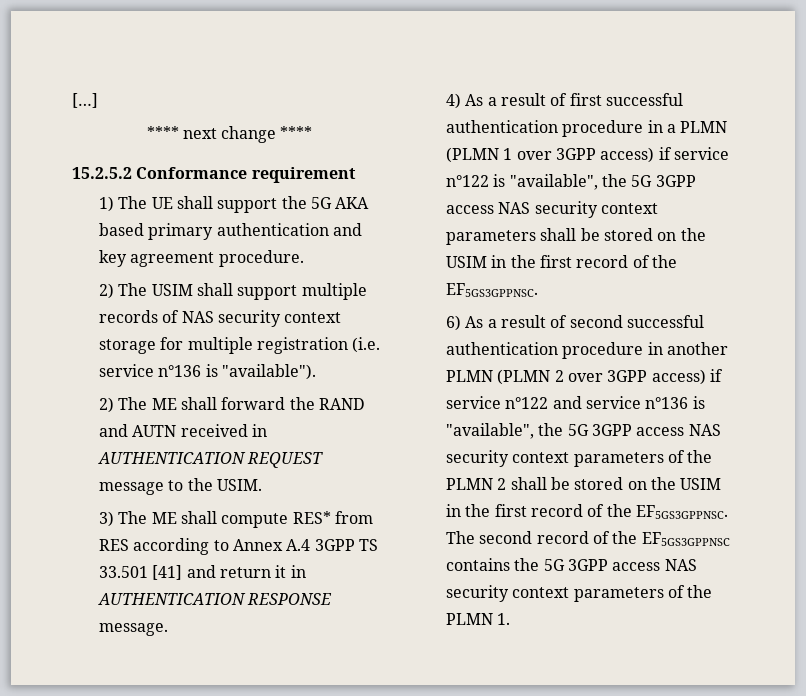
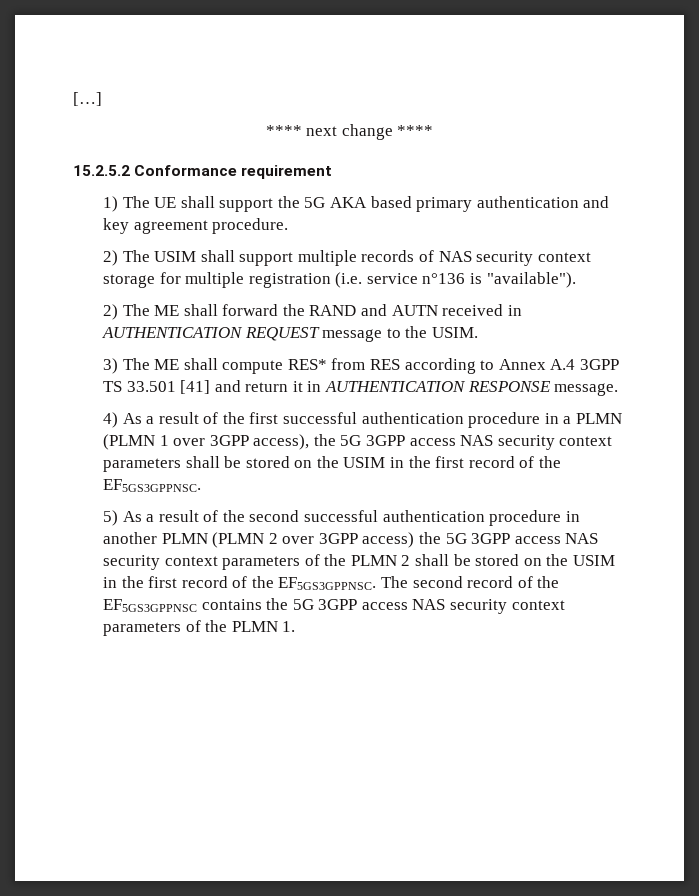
- 4) As a result of first successful authentication procedure in a PLMN (PLMN 1 over 3GPP access) if service n°122 is "available", the 5G 3GPP access NAS security context parameters shall be stored on the USIM in the first record of the EF5GS3GPPNSC.
+ 4) As a result of the first successful authentication procedure in a PLMN (PLMN 1 over 3GPP access), the 5G 3GPP access NAS security context parameters shall be stored on the USIM in the first record of the EF5GS3GPPNSC.
- 6) As a result of second successful authentication procedure in another PLMN (PLMN 2 over 3GPP access) if service n°122 and service n°136 is "available", the 5G 3GPP access NAS security context parameters of the PLMN 2 shall be stored on the USIM in the first record of the EF5GS3GPPNSC.
+ 5) As a result of the second successful authentication procedure in another PLMN (PLMN 2 over 3GPP access) the 5G 3GPP access NAS security context parameters of the PLMN 2 shall be stored on the USIM in the first record of the EF5GS3GPPNSC.

